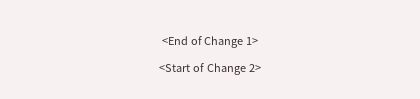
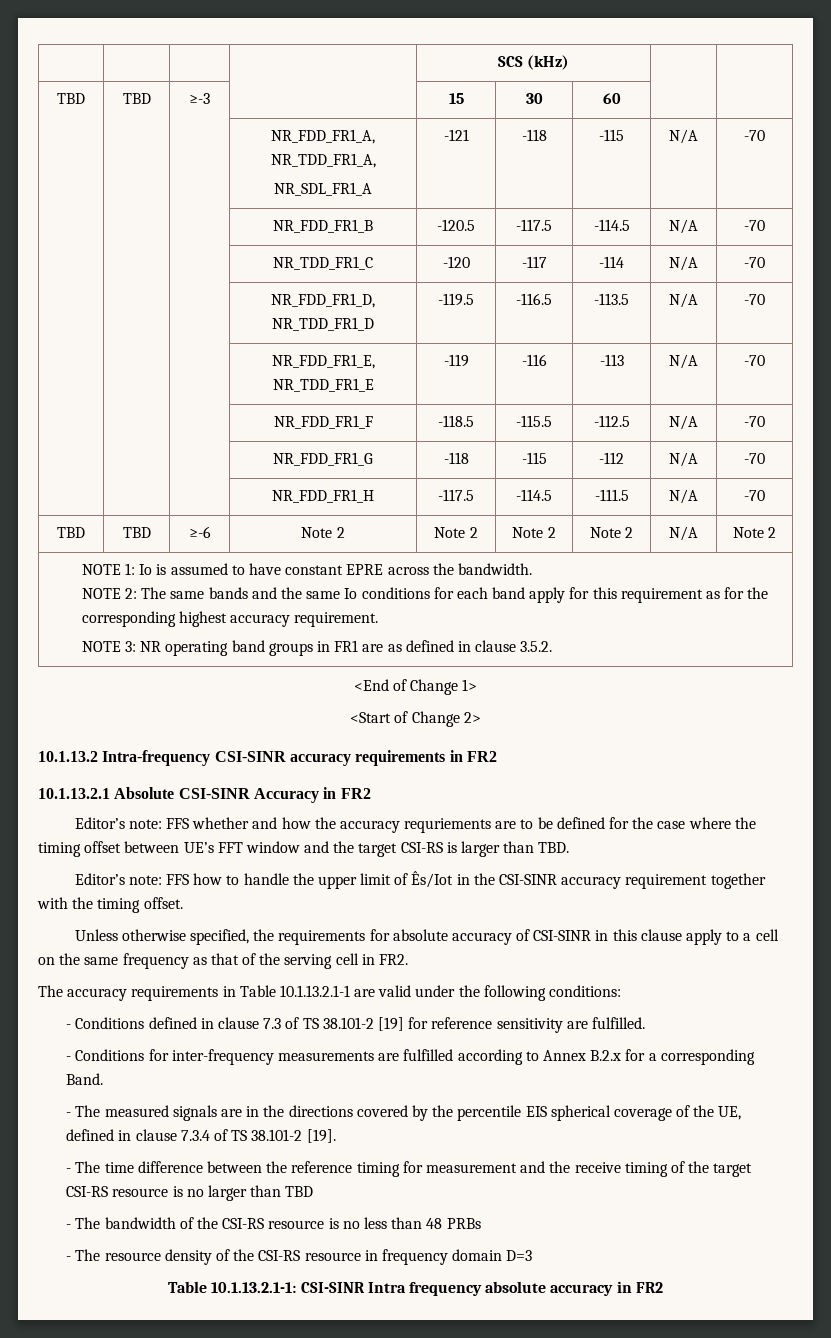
+ | | | | SCS (kHz) | |
+ TBD | TBD | ≥-3 | | 15 | 30 | 60 | |
+ | | | NR_FDD_FR1_A, NR_TDD_FR1_A,
+ NR_SDL_FR1_A | -121 | -118 | -115 | N/A | -70
+ | | | NR_FDD_FR1_B | -120.5 | -117.5 | -114.5 | N/A | -70
+ | | | NR_TDD_FR1_C | -120 | -117 | -114 | N/A | -70
+ | | | NR_FDD_FR1_D, NR_TDD_FR1_D | -119.5 | -116.5 | -113.5 | N/A | -70
+ | | | NR_FDD_FR1_E, NR_TDD_FR1_E | -119 | -116 | -113 | N/A | -70
+ | | | NR_FDD_FR1_F | -118.5 | -115.5 | -112.5 | N/A | -70
+ | | | NR_FDD_FR1_G | -118 | -115 | -112 | N/A | -70
+ | | | NR_FDD_FR1_H | -117.5 | -114.5 | -111.5 | N/A | -70
+ TBD | TBD | ≥-6 | Note 2 | Note 2 | Note 2 | Note 2 | N/A | Note 2
+ NOTE 1: Io is assumed to have constant EPRE across the bandwidth.
+ NOTE 2: The same bands and the same Io conditions for each band apply for this requirement as for the corresponding highest accuracy requirement.
+ NOTE 3: NR operating band groups in FR1 are as defined in clause 3.5.2.
+ 10.1.13.2 Intra-frequency CSI-SINR accuracy requirements in FR2
+ 10.1.13.2.1 Absolute CSI-SINR Accuracy in FR2
+ Editor’s note: FFS whether and how the accuracy requriements are to be defined for the case where the timing offset between UE’s FFT window and the target CSI-RS is larger than TBD.
+ Editor’s note: FFS how to handle the upper limit of Ês/Iot in the CSI-SINR accuracy requirement together with the timing offset.
+ Unless otherwise specified, the requirements for absolute accuracy of CSI-SINR in this clause apply to a cell on the same frequency as that of the serving cell in FR2.
+ The accuracy requirements in Table 10.1.13.2.1-1 are valid under the following conditions:
+ - Conditions defined in clause 7.3 of TS 38.101-2 [19] for reference sensitivity are fulfilled.
+ - Conditions for inter-frequency measurements are fulfilled according to Annex B.2.x for a corresponding Band.
+ - The measured signals are in the directions covered by the percentile EIS spherical coverage of the UE, defined in clause 7.3.4 of TS 38.101-2 [19].
+ - The time difference between the reference timing for measurement and the receive timing of the target CSI-RS resource is no larger than TBD
+ - The bandwidth of the CSI-RS resource is no less than 48 PRBs
+ - The resource density of the CSI-RS resource in frequency domain D=3
+ Table 10.1.13.2.1-1: CSI-SINR Intra frequency absolute accuracy in FR2

